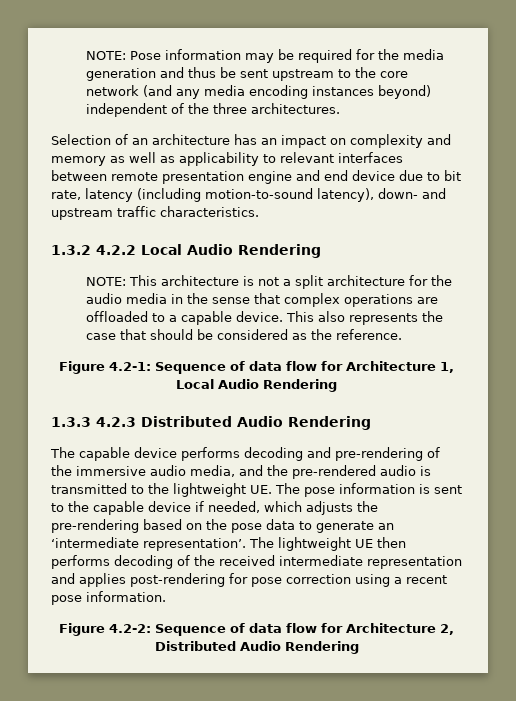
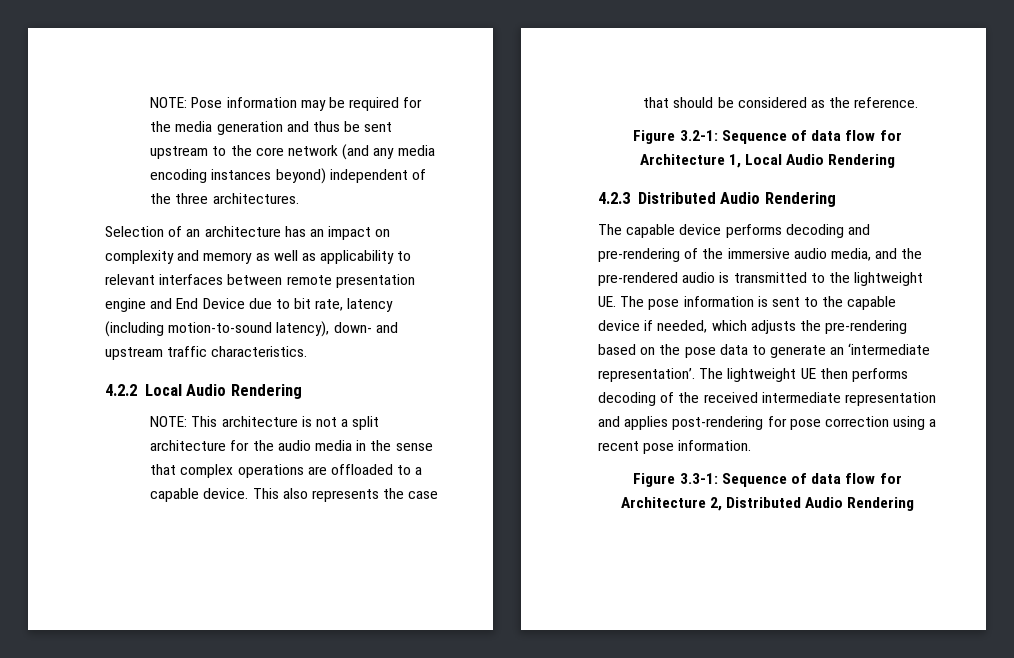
- Selection of an architecture has an impact on complexity and memory as well as applicability to relevant interfaces between remote presentation engine and end device due to bit rate, latency (including motion-to-sound latency), down- and upstream traffic characteristics.
+ Selection of an architecture has an impact on complexity and memory as well as applicability to relevant interfaces between remote presentation engine and End Device due to bit rate, latency (including motion-to-sound latency), down- and upstream traffic characteristics.
- 1.3.2 4.2.2 Local Audio Rendering
+ 4.2.2 Local Audio Rendering
- Figure 4.2-1: Sequence of data flow for Architecture 1, Local Audio Rendering
+ Figure 3.2-1: Sequence of data flow for Architecture 1, Local Audio Rendering
- 1.3.3 4.2.3 Distributed Audio Rendering
+ 4.2.3 Distributed Audio Rendering
- Figure 4.2-2: Sequence of data flow for Architecture 2, Distributed Audio Rendering
+ Figure 3.3-1: Sequence of data flow for Architecture 2, Distributed Audio Rendering

